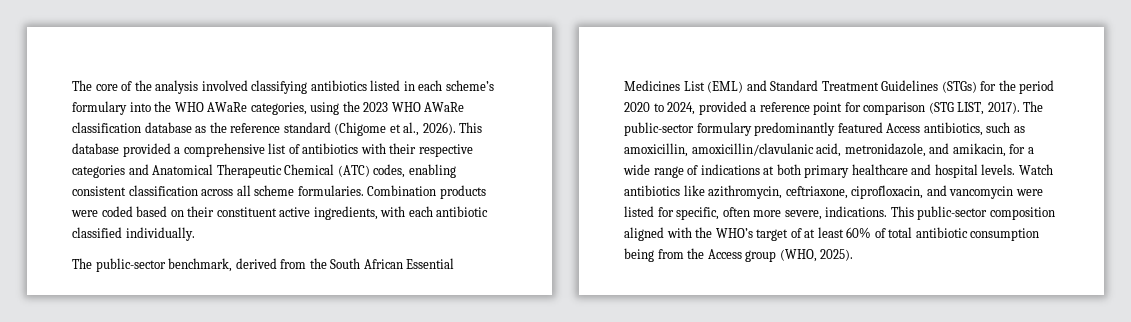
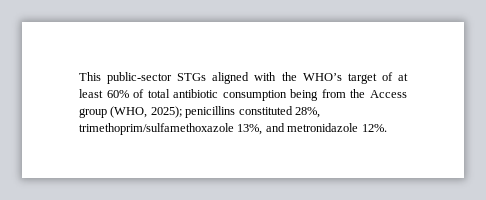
- The core of the analysis involved classifying antibiotics listed in each scheme’s formulary into the WHO AWaRe categories, using the 2023 WHO AWaRe classification database as the reference standard (Chigome et al., 2026). This database provided a comprehensive list of antibiotics with their respective categories and Anatomical Therapeutic Chemical (ATC) codes, enabling consistent classification across all scheme formularies. Combination products were coded based on their constituent active ingredients, with each antibiotic classified individually.
- The public-sector benchmark, derived from the South African Essential Medicines List (EML) and Standard Treatment Guidelines (STGs) for the period 2020 to 2024, provided a reference point for comparison (STG LIST, 2017). The public-sector formulary predominantly featured Access antibiotics, such as amoxicillin, amoxicillin/clavulanic acid, metronidazole, and amikacin, for a wide range of indications at both primary healthcare and hospital levels. Watch antibiotics like azithromycin, ceftriaxone, ciprofloxacin, and vancomycin were listed for specific, often more severe, indications. This public-sector composition aligned with the WHO’s target of at least 60% of total antibiotic consumption being from the Access group (WHO, 2025).
+ This public-sector STGs aligned with the WHO’s target of at least 60% of total antibiotic consumption being from the Access group (WHO, 2025); penicillins constituted 28%, trimethoprim/sulfamethoxazole 13%, and metronidazole 12%.

